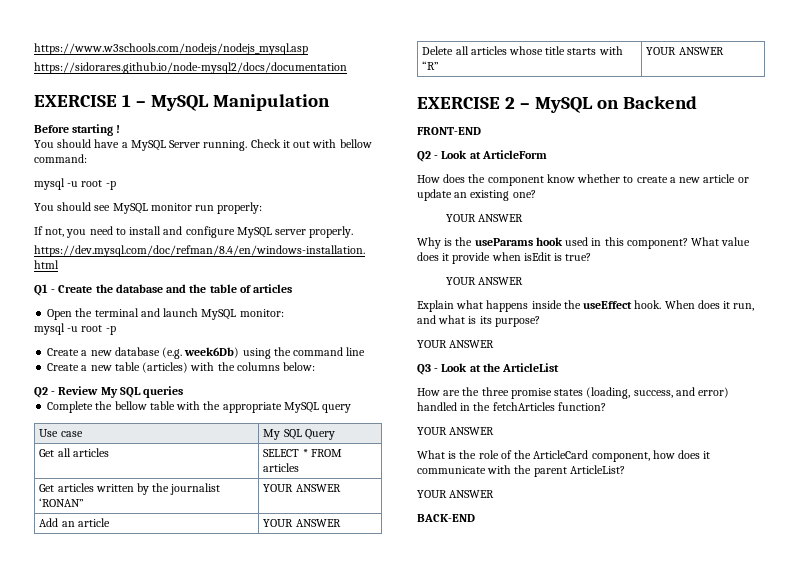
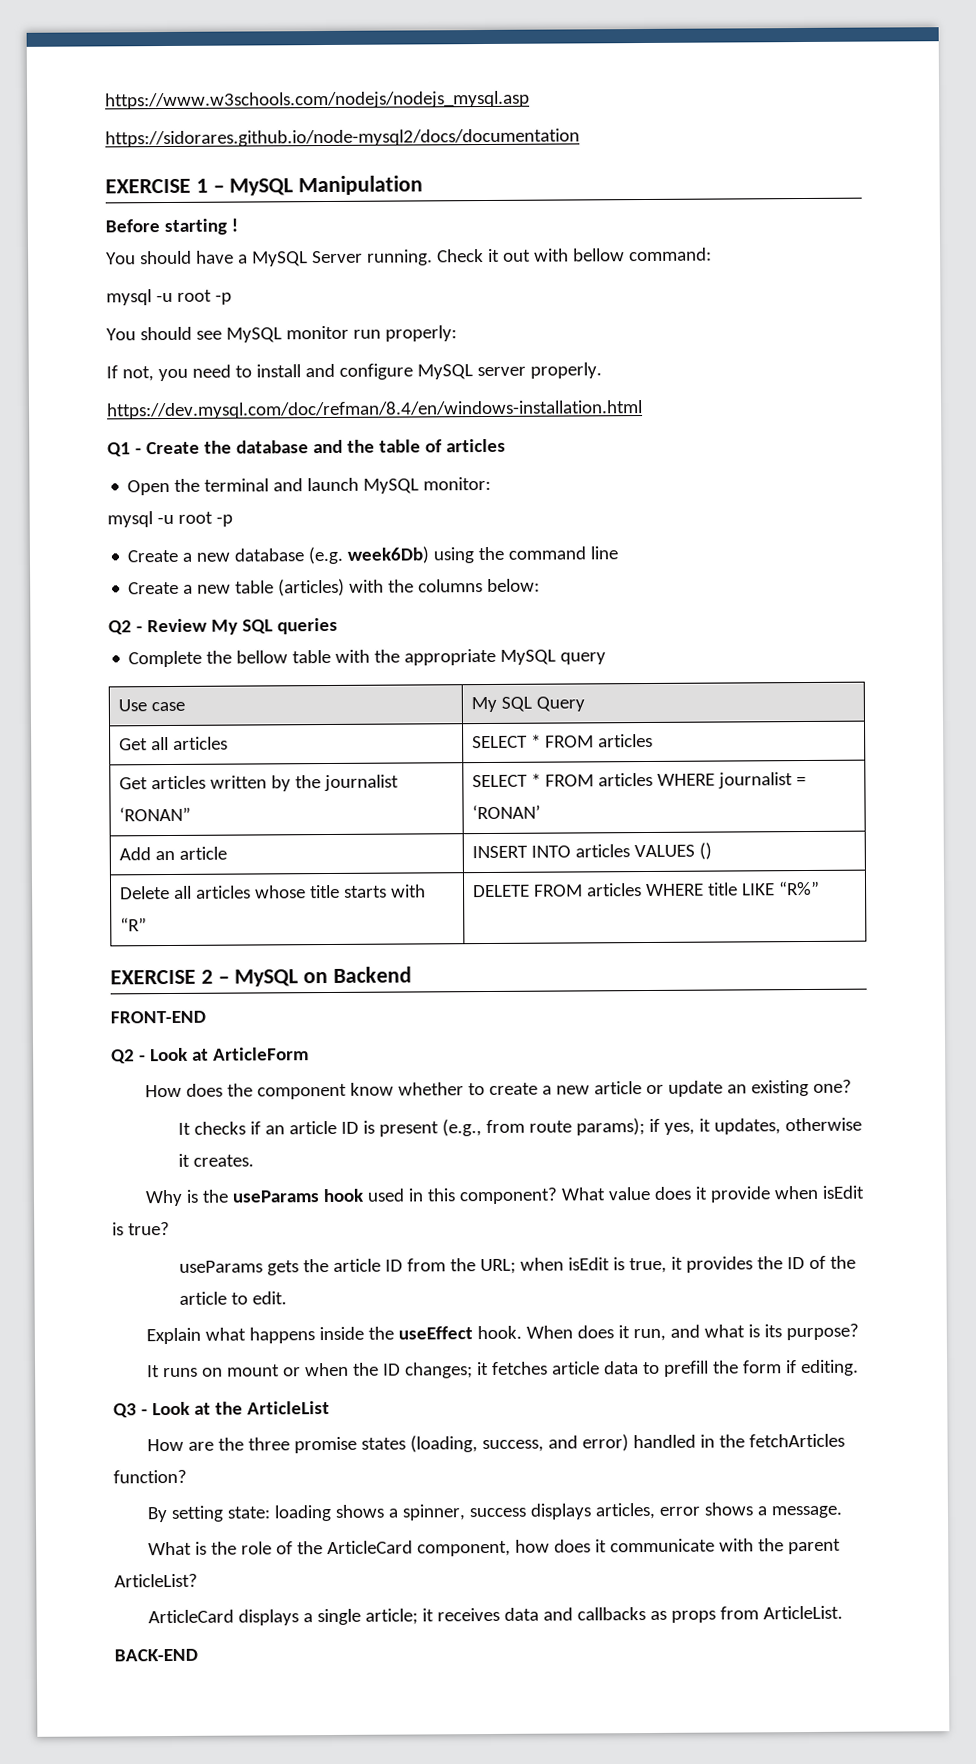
- Get articles written by the journalist ‘RONAN” | YOUR ANSWER
- Add an article | YOUR ANSWER
+ Get articles written by the journalist ‘RONAN” | SELECT * FROM articles WHERE journalist = ‘RONAN’
+ Add an article | INSERT INTO articles VALUES ()
- Delete all articles whose title starts with “R” | YOUR ANSWER
+ Delete all articles whose title starts with “R” | DELETE FROM articles WHERE title LIKE “R%”
  How does the component know whether to create a new article or update an existing one?
- YOUR ANSWER
+ It checks if an article ID is present (e.g., from route params); if yes, it updates, otherwise it creates.
  What value does it provide when isEdit is true?
- YOUR ANSWER
+ useParams gets the article ID from the URL; when isEdit is true, it provides the ID of the article to edit.
  When does it run, and what is its purpose?
- YOUR ANSWER
+ It runs on mount or when the ID changes; it fetches article data to prefill the form if editing.
  How are the three promise states (loading, success, and error) handled in the fetchArticles function?
- YOUR ANSWER
+ By setting state: loading shows a spinner, success displays articles, error shows a message.
  What is the role of the ArticleCard component, how does it communicate with the parent ArticleList?
- YOUR ANSWER
+ ArticleCard displays a single article; it receives data and callbacks as props from ArticleList.

